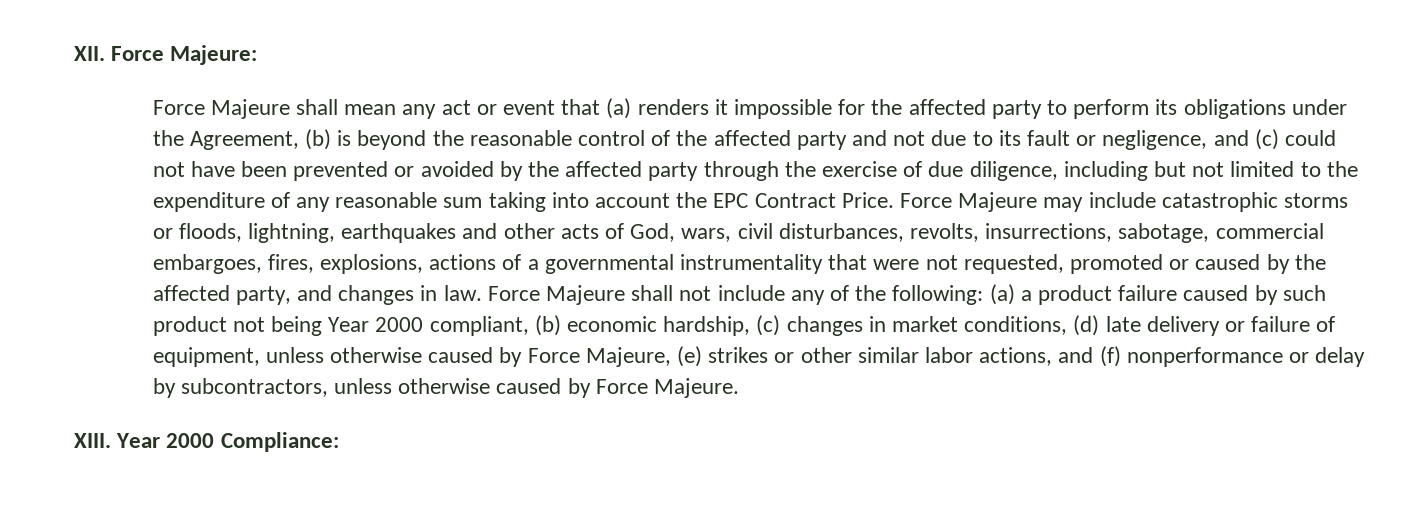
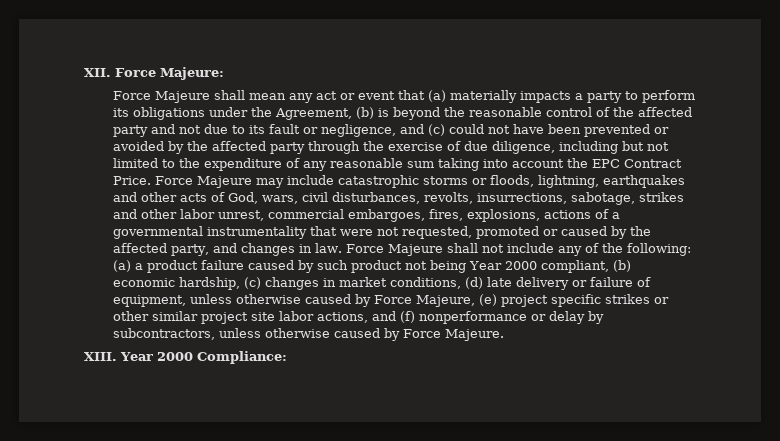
- Force Majeure shall mean any act or event that (a) renders it impossible for the affected party to perform its obligations under the Agreement, (b) is beyond the reasonable control of the affected party and not due to its fault or negligence, and (c) could not have been prevented or avoided by the affected party through the exercise of due diligence, including but not limited to the expenditure of any reasonable sum taking into account the EPC Contract Price.
+ Force Majeure shall mean any act or event that (a) materially impacts a party to perform its obligations under the Agreement, (b) is beyond the reasonable control of the affected party and not due to its fault or negligence, and (c) could not have been prevented or avoided by the affected party through the exercise of due diligence, including but not limited to the expenditure of any reasonable sum taking into account the EPC Contract Price.
- Force Majeure may include catastrophic storms or floods, lightning, earthquakes and other acts of God, wars, civil disturbances, revolts, insurrections, sabotage, commercial embargoes, fires, explosions, actions of a governmental instrumentality that were not requested, promoted or caused by the affected party, and changes in law.
+ Force Majeure may include catastrophic storms or floods, lightning, earthquakes and other acts of God, wars, civil disturbances, revolts, insurrections, sabotage, strikes and other labor unrest, commercial embargoes, fires, explosions, actions of a governmental instrumentality that were not requested, promoted or caused by the affected party, and changes in law.
- (a) a product failure caused by such product not being Year 2000 compliant, (b) economic hardship, (c) changes in market conditions, (d) late delivery or failure of equipment, unless otherwise caused by Force Majeure, (e) strikes or other similar labor actions, and (f) nonperformance or delay by subcontractors, unless otherwise caused by Force Majeure.
+ (a) a product failure caused by such product not being Year 2000 compliant, (b) economic hardship, (c) changes in market conditions, (d) late delivery or failure of equipment, unless otherwise caused by Force Majeure, (e) project specific strikes or other similar project site labor actions, and (f) nonperformance or delay by subcontractors, unless otherwise caused by Force Majeure.

